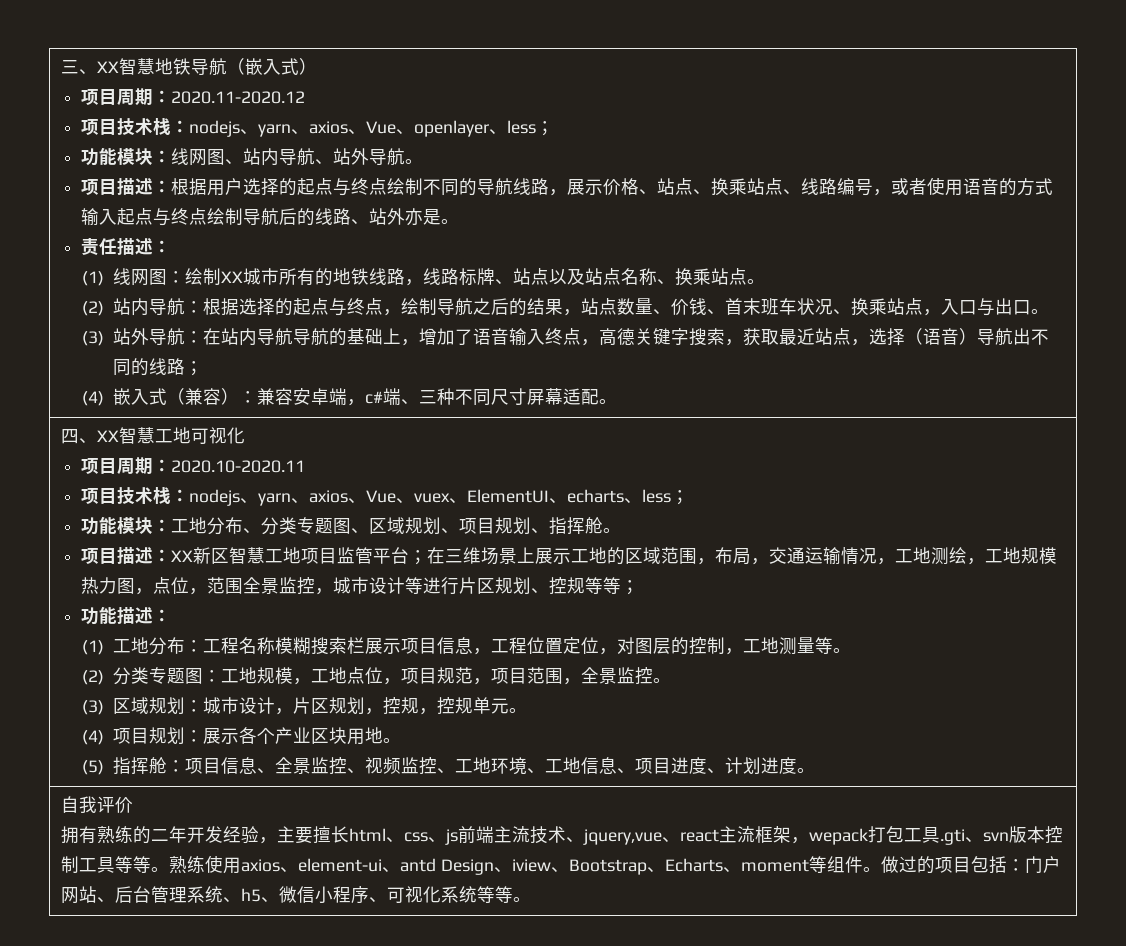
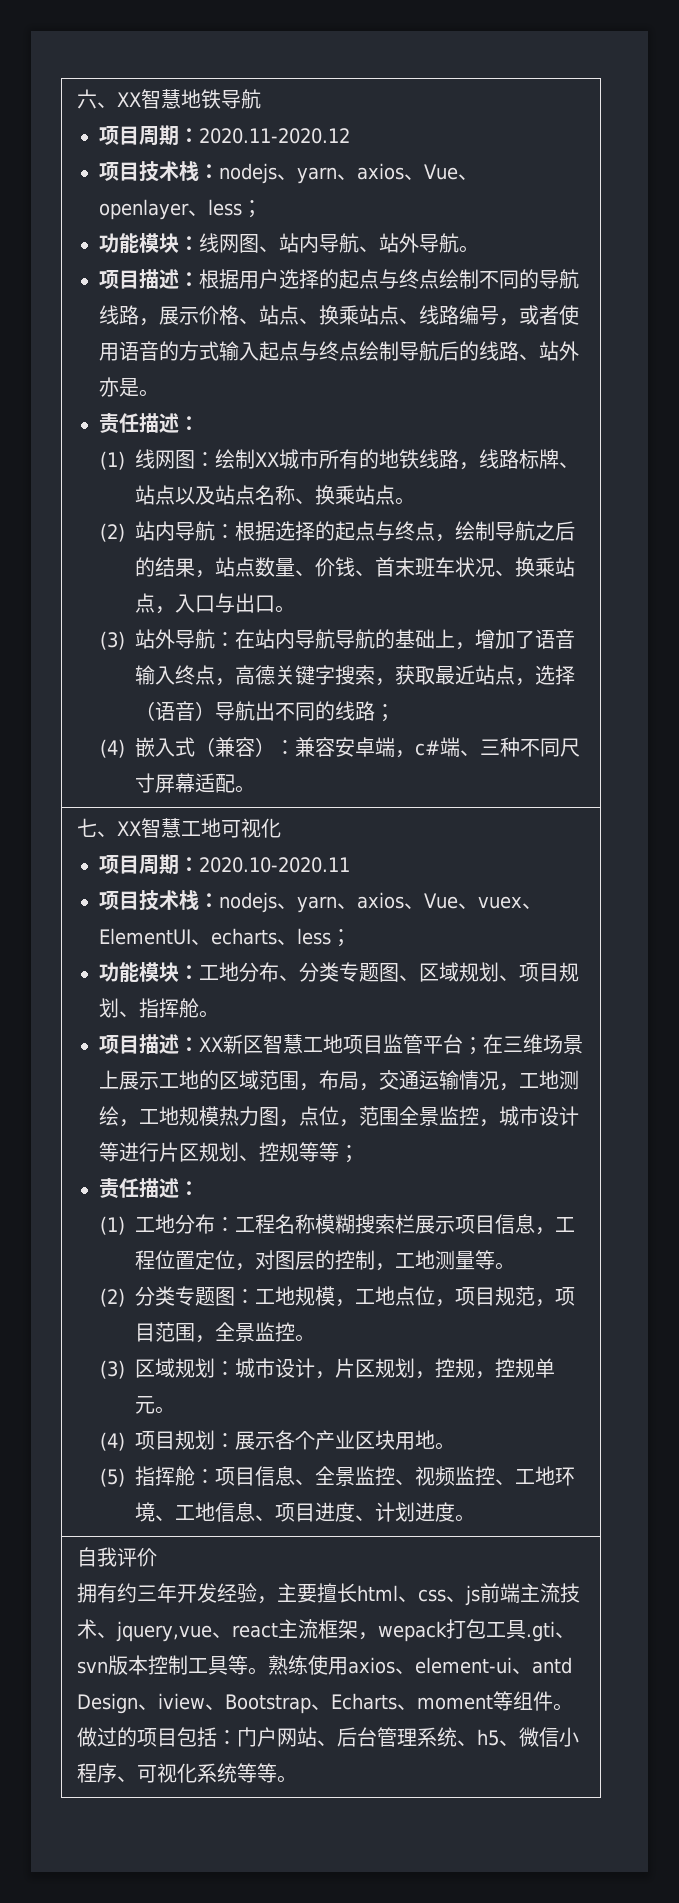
- 三、XX智慧地铁导航（嵌入式）
+ 六、XX智慧地铁导航
- 四、XX智慧工地可视化
+ 七、XX智慧工地可视化
  项目描述：XX新区智慧工地项目监管平台；在三维场景上展示工地的区域范围，布局，交通运输情况，工地测绘，工地规模热力图，点位，范围全景监控，城市设计等进行片区规划、控规等等；
- 功能描述：
+ 责任描述：
- 拥有熟练的二年开发经验，主要擅长html、css、js前端主流技术、jquery,vue、react主流框架，wepack打包工具.gti、svn版本控制工具等等。
+ 拥有约三年开发经验，主要擅长html、css、js前端主流技术、jquery,vue、react主流框架，wepack打包工具.gti、svn版本控制工具等。

